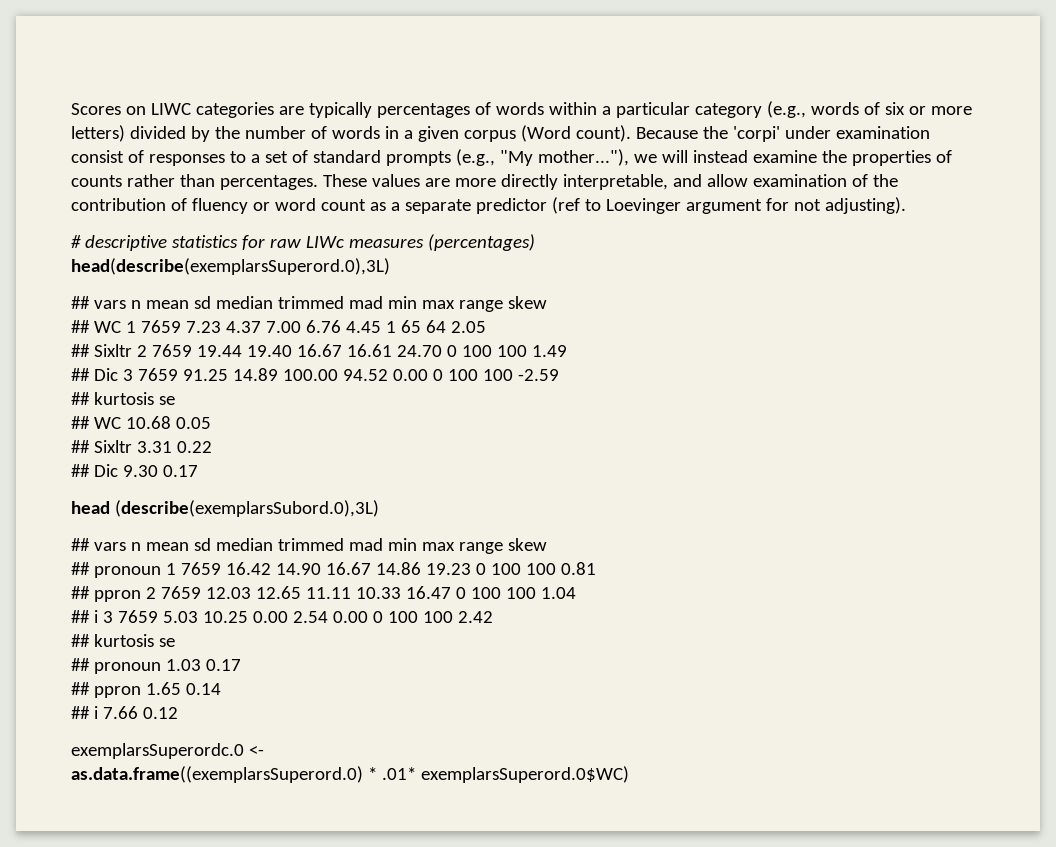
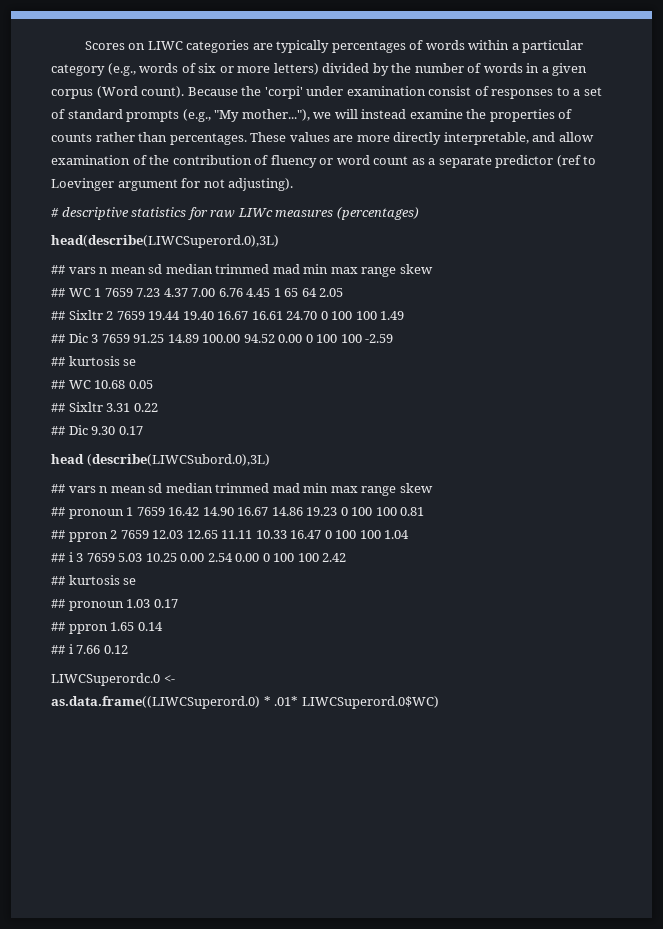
- head(describe(exemplarsSuperord.0),3L)
+ head(describe(LIWCSuperord.0),3L)
- head (describe(exemplarsSubord.0),3L)
+ head (describe(LIWCSubord.0),3L)
- exemplarsSuperordc.0 <-
+ LIWCSuperordc.0 <-
- as.data.frame((exemplarsSuperord.0) * .01* exemplarsSuperord.0$WC)
+ as.data.frame((LIWCSuperord.0) * .01* LIWCSuperord.0$WC)

